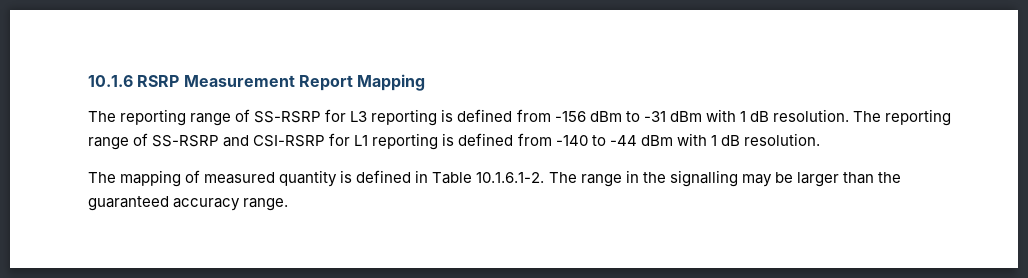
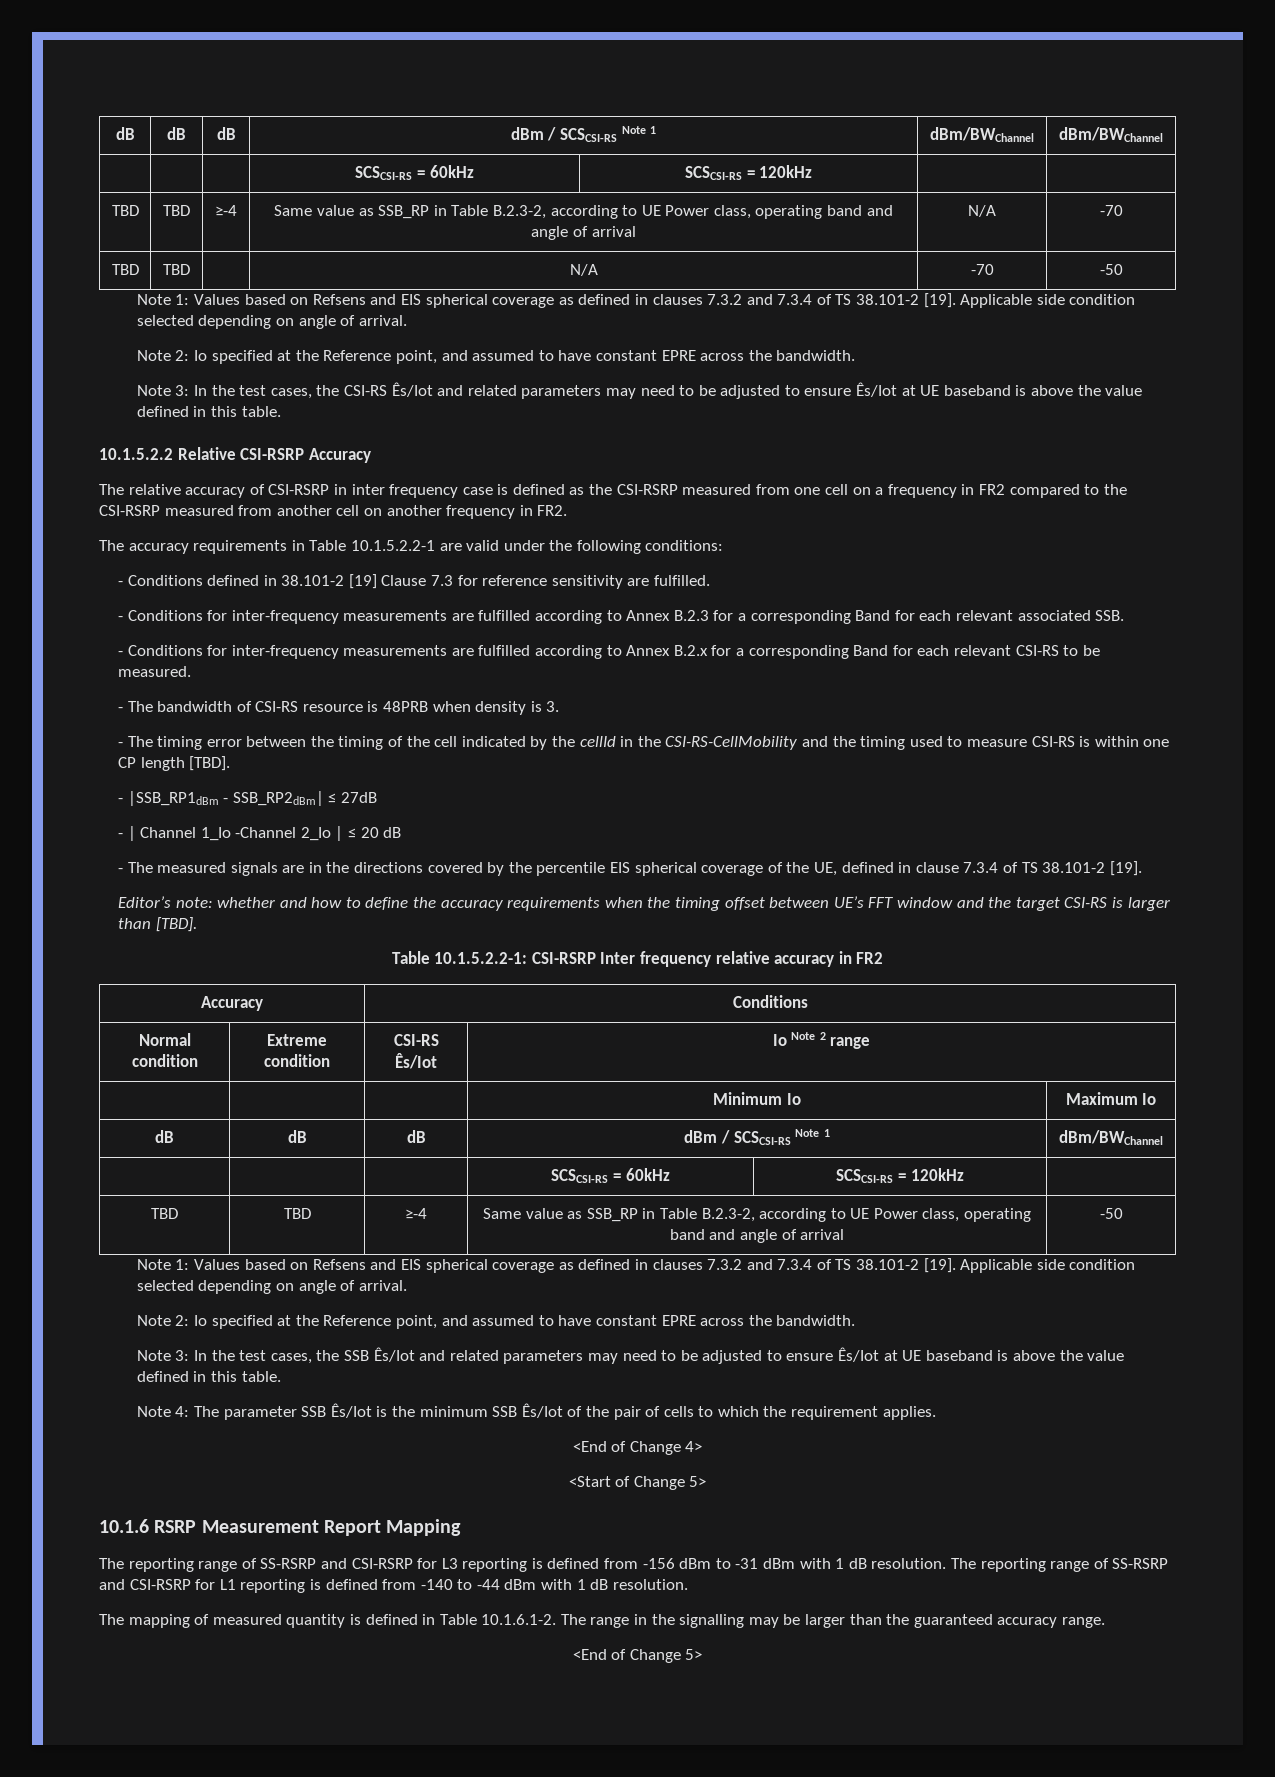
+ dB | dB | dB | dBm / SCSCSI-RS Note 1 | dBm/BWChannel | dBm/BWChannel
+ | | | SCSCSI-RS = 60kHz | SCSCSI-RS = 120kHz | |
+ TBD | TBD | ≥-4 | Same value as SSB_RP in Table B.2.3-2, according to UE Power class, operating band and angle of arrival | N/A | -70
+ TBD | TBD | | N/A | -70 | -50
+ Note 1: Values based on Refsens and EIS spherical coverage as defined in clauses 7.3.2 and 7.3.4 of TS 38.101-2 [19]. Applicable side condition selected depending on angle of arrival.
+ Note 2: Io specified at the Reference point, and assumed to have constant EPRE across the bandwidth.
+ Note 3: In the test cases, the CSI-RS Ês/Iot and related parameters may need to be adjusted to ensure Ês/Iot at UE baseband is above the value defined in this table.
+ 10.1.5.2.2 Relative CSI-RSRP Accuracy
+ The relative accuracy of CSI-RSRP in inter frequency case is defined as the CSI-RSRP measured from one cell on a frequency in FR2 compared to the CSI-RSRP measured from another cell on another frequency in FR2.
+ The accuracy requirements in Table 10.1.5.2.2-1 are valid under the following conditions:
+ - Conditions defined in 38.101-2 [19] Clause 7.3 for reference sensitivity are fulfilled.
+ - Conditions for inter-frequency measurements are fulfilled according to Annex B.2.3 for a corresponding Band for each relevant associated SSB.
+ - Conditions for inter-frequency measurements are fulfilled according to Annex B.2.x for a corresponding Band for each relevant CSI-RS to be measured.
+ - The bandwidth of CSI-RS resource is 48PRB when density is 3.
+ - The timing error between the timing of the cell indicated by the cellId in the CSI-RS-CellMobility and the timing used to measure CSI-RS is within one CP length [TBD].
+ - |SSB_RP1dBm - SSB_RP2dBm| ≤ 27dB
+ - | Channel 1_Io -Channel 2_Io | ≤ 20 dB
+ - The measured signals are in the directions covered by the percentile EIS spherical coverage of the UE, defined in clause 7.3.4 of TS 38.101-2 [19].
+ Editor’s note: whether and how to define the accuracy requirements when the timing offset between UE’s FFT window and the target CSI-RS is larger than [TBD].
+ Table 10.1.5.2.2-1: CSI-RSRP Inter frequency relative accuracy in FR2
+ Accuracy | Conditions
+ Normal condition | Extreme condition | CSI-RS Ês/Iot | Io Note 2 range
+ | | | Minimum Io | Maximum Io
+ dB | dB | dB | dBm / SCSCSI-RS Note 1 | dBm/BWChannel
+ | | | SCSCSI-RS = 60kHz | SCSCSI-RS = 120kHz |
+ TBD | TBD | ≥-4 | Same value as SSB_RP in Table B.2.3-2, according to UE Power class, operating band and angle of arrival | -50
+ Note 1: Values based on Refsens and EIS spherical coverage as defined in clauses 7.3.2 and 7.3.4 of TS 38.101-2 [19]. Applicable side condition selected depending on angle of arrival.
+ Note 2: Io specified at the Reference point, and assumed to have constant EPRE across the bandwidth.
+ Note 3: In the test cases, the SSB Ês/Iot and related parameters may need to be adjusted to ensure Ês/Iot at UE baseband is above the value defined in this table.
+ Note 4: The parameter SSB Ês/Iot is the minimum SSB Ês/Iot of the pair of cells to which the requirement applies.
+ <End of Change 4>
+ <Start of Change 5>
- The reporting range of SS-RSRP for L3 reporting is defined from -156 dBm to -31 dBm with 1 dB resolution.
+ The reporting range of SS-RSRP and CSI-RSRP for L3 reporting is defined from -156 dBm to -31 dBm with 1 dB resolution.
+ <End of Change 5>

